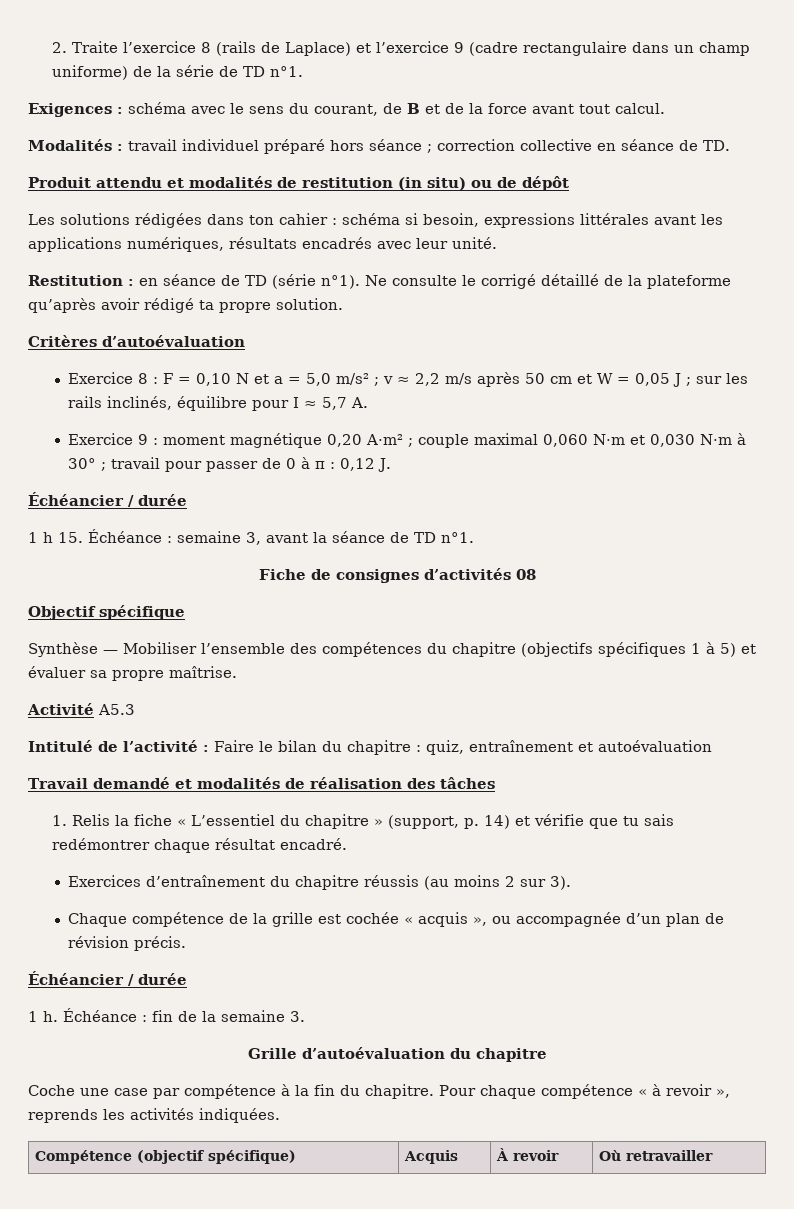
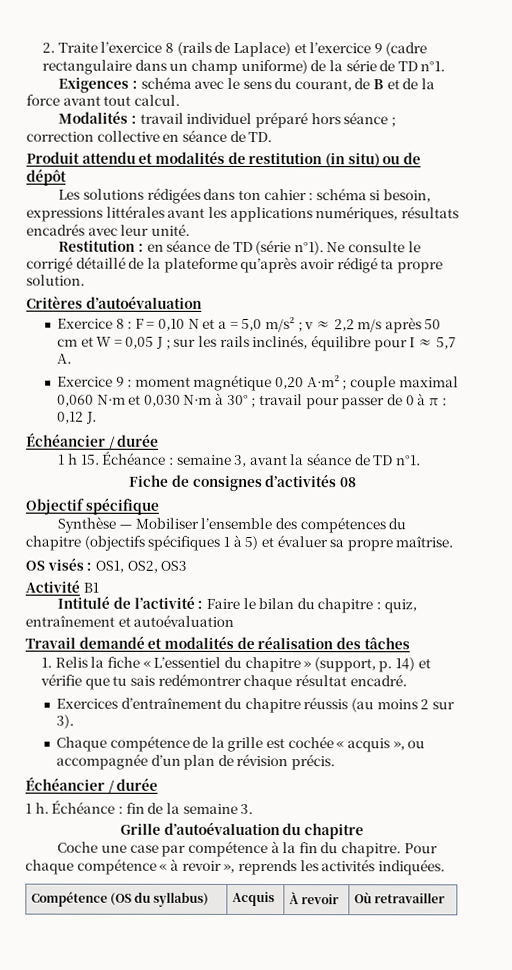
+ OS visés : OS1, OS2, OS3
- Activité A5.3
+ Activité B1
- Compétence (objectif spécifique) | Acquis | À revoir | Où retravailler
+ Compétence (OS du syllabus) | Acquis | À revoir | Où retravailler

